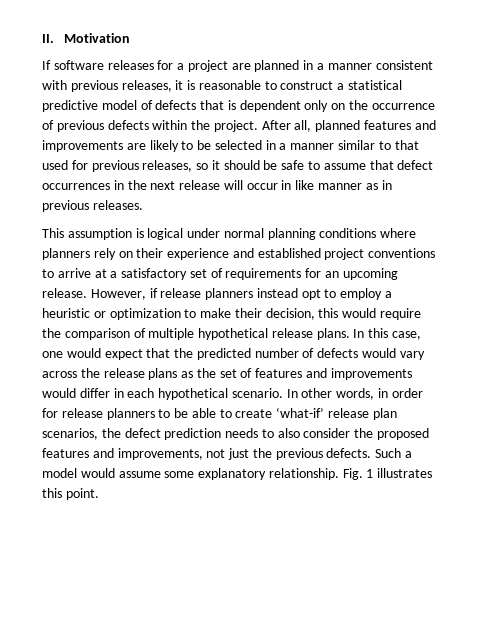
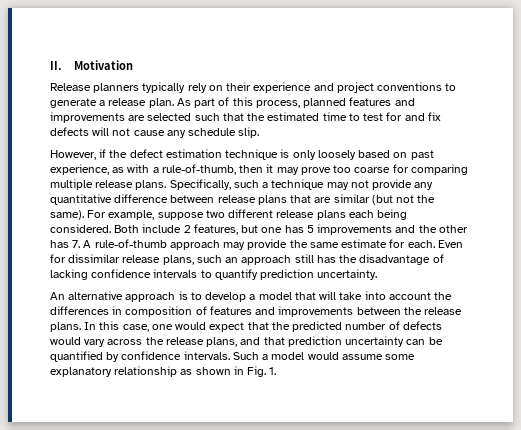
- If software releases for a project are planned in a manner consistent with previous releases, it is reasonable to construct a statistical predictive model of defects that is dependent only on the occurrence of previous defects within the project. After all, planned features and improvements are likely to be selected in a manner similar to that used for previous releases, so it should be safe to assume that defect occurrences in the next release will occur in like manner as in previous releases.
- This assumption is logical under normal planning conditions where planners rely on their experience and established project conventions to arrive at a satisfactory set of requirements for an upcoming release. However, if release planners instead opt to employ a heuristic or optimization to make their decision, this would require the comparison of multiple hypothetical release plans.
+ Release planners typically rely on their experience and project conventions to generate a release plan. As part of this process, planned features and improvements are selected such that the estimated time to test for and fix defects will not cause any schedule slip.
+ However, if the defect estimation technique is only loosely based on past experience, as with a rule-of-thumb, then it may prove too coarse for comparing multiple release plans. Specifically, such a technique may not provide any quantitative difference between release plans that are similar (but not the same). For example, suppose two different release plans each being considered. Both include 2 features, but one has 5 improvements and the other has 7. A rule-of-thumb approach may provide the same estimate for each. Even for dissimilar release plans, such an approach still has the disadvantage of lacking confidence intervals to quantify prediction uncertainty.
+ An alternative approach is to develop a model that will take into account the differences in composition of features and improvements between the release plans.
- In this case, one would expect that the predicted number of defects would vary across the release plans as the set of features and improvements would differ in each hypothetical scenario. In other words, in order for release planners to be able to create ‘what-if’ release plan scenarios, the defect prediction needs to also consider the proposed features and improvements, not just the previous defects.
+ In this case, one would expect that the predicted number of defects would vary across the release plans, and that prediction uncertainty can be quantified by confidence intervals.
- Such a model would assume some explanatory relationship. Fig. 1 illustrates this point.
+ Such a model would assume some explanatory relationship as shown in Fig. 1.

